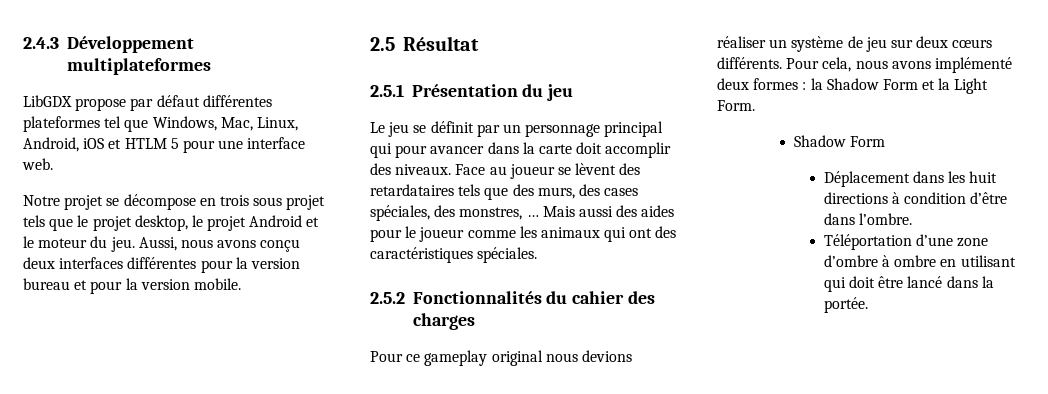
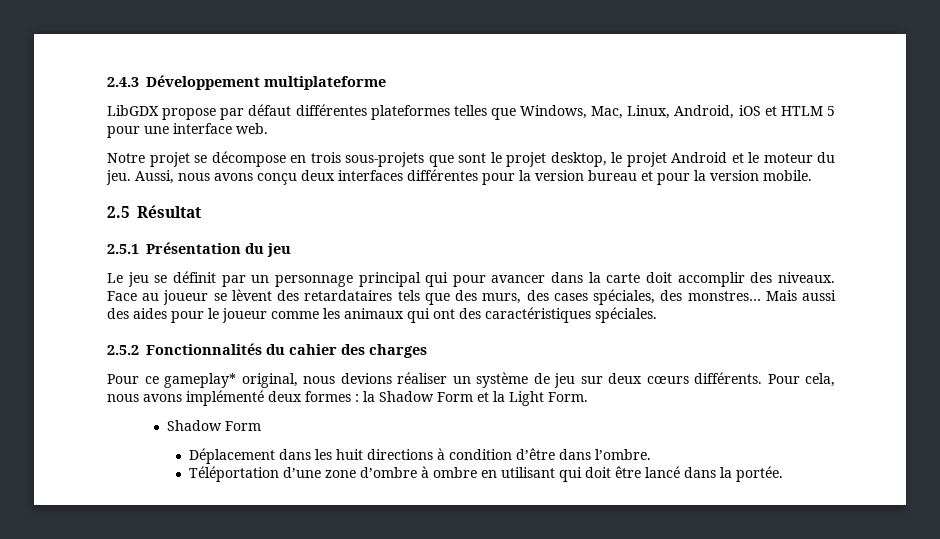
- 2.4.3 Développement multiplateformes
+ 2.4.3 Développement multiplateforme
- LibGDX propose par défaut différentes plateformes tel que Windows, Mac, Linux, Android, iOS et HTLM 5 pour une interface web.
+ LibGDX propose par défaut différentes plateformes telles que Windows, Mac, Linux, Android, iOS et HTLM 5 pour une interface web.
- Notre projet se décompose en trois sous projet tels que le projet desktop, le projet Android et le moteur du jeu.
+ Notre projet se décompose en trois sous-projets que sont le projet desktop, le projet Android et le moteur du jeu.
- Face au joueur se lèvent des retardataires tels que des murs, des cases spéciales, des monstres, …
+ Face au joueur se lèvent des retardataires tels que des murs, des cases spéciales, des monstres…
- Pour ce gameplay original nous devions réaliser un système de jeu sur deux cœurs différents.
+ Pour ce gameplay* original, nous devions réaliser un système de jeu sur deux cœurs différents.

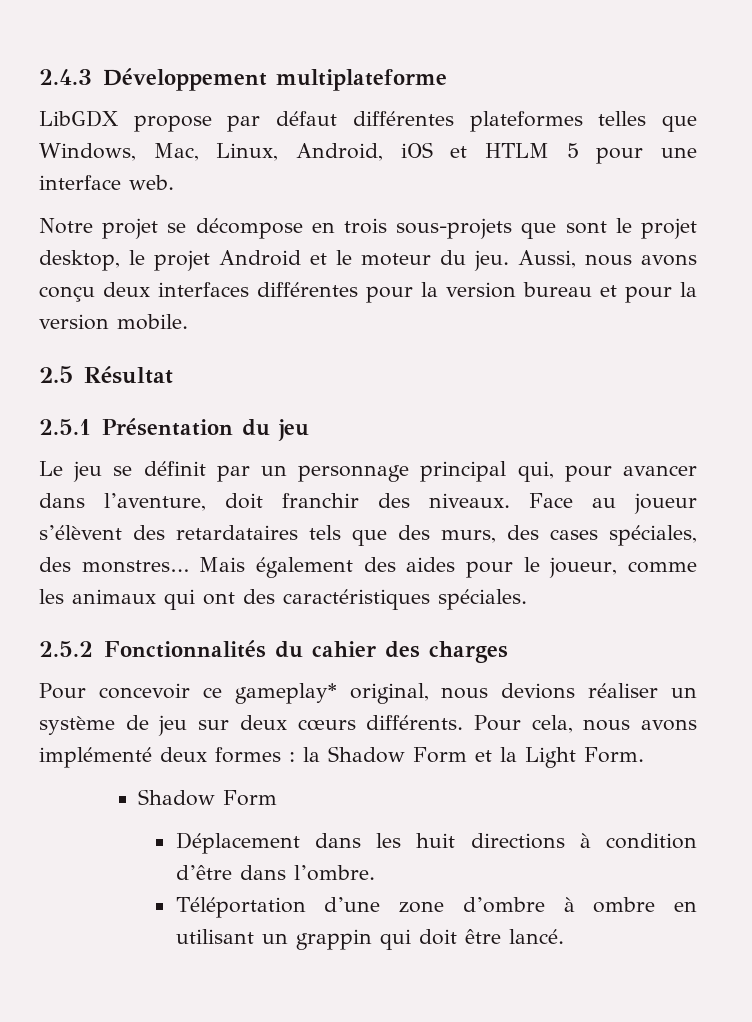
- Le jeu se définit par un personnage principal qui pour avancer dans la carte doit accomplir des niveaux.
+ Le jeu se définit par un personnage principal qui, pour avancer dans l’aventure, doit franchir des niveaux.
- Face au joueur se lèvent des retardataires tels que des murs, des cases spéciales, des monstres…
+ Face au joueur s’élèvent des retardataires tels que des murs, des cases spéciales, des monstres…
- Mais aussi des aides pour le joueur comme les animaux qui ont des caractéristiques spéciales.
+ Mais également des aides pour le joueur, comme les animaux qui ont des caractéristiques spéciales.
- Pour ce gameplay* original, nous devions réaliser un système de jeu sur deux cœurs différents.
+ Pour concevoir ce gameplay* original, nous devions réaliser un système de jeu sur deux cœurs différents.
- Téléportation d’une zone d’ombre à ombre en utilisant qui doit être lancé dans la portée.
+ Téléportation d’une zone d’ombre à ombre en utilisant un grappin qui doit être lancé.

